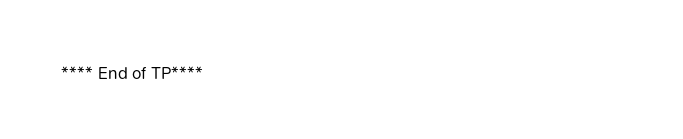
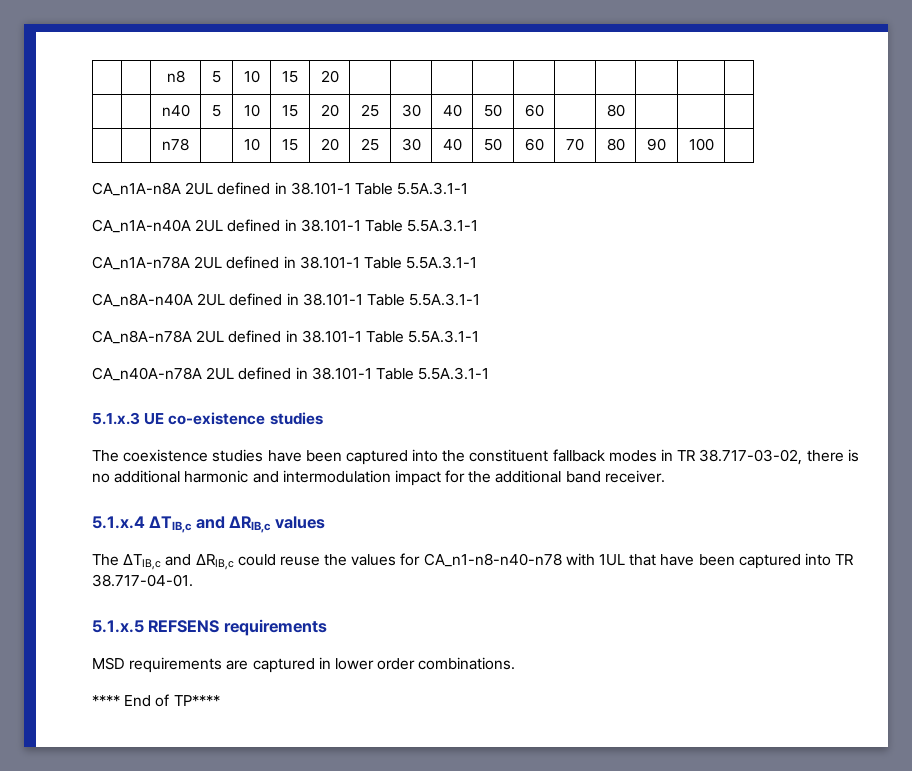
+ | | n8 | 5 | 10 | 15 | 20 | | | | | | | | | |
+ | | n40 | 5 | 10 | 15 | 20 | 25 | 30 | 40 | 50 | 60 | | 80 | | |
+ | | n78 | | 10 | 15 | 20 | 25 | 30 | 40 | 50 | 60 | 70 | 80 | 90 | 100 |
+ CA_n1A-n8A 2UL defined in 38.101-1 Table 5.5A.3.1-1
+ CA_n1A-n40A 2UL defined in 38.101-1 Table 5.5A.3.1-1
+ CA_n1A-n78A 2UL defined in 38.101-1 Table 5.5A.3.1-1
+ CA_n8A-n40A 2UL defined in 38.101-1 Table 5.5A.3.1-1
+ CA_n8A-n78A 2UL defined in 38.101-1 Table 5.5A.3.1-1
+ CA_n40A-n78A 2UL defined in 38.101-1 Table 5.5A.3.1-1
+ 5.1.x.3 UE co-existence studies
+ The coexistence studies have been captured into the constituent fallback modes in TR 38.717-03-02, there is no additional harmonic and intermodulation impact for the additional band receiver.
+ 5.1.x.4 ∆TIB,c and ∆RIB,c values
+ The ΔTIB,c and ΔRIB,c could reuse the values for CA_n1-n8-n40-n78 with 1UL that have been captured into TR 38.717-04-01.
+ 5.1.x.5 REFSENS requirements
+ MSD requirements are captured in lower order combinations.

